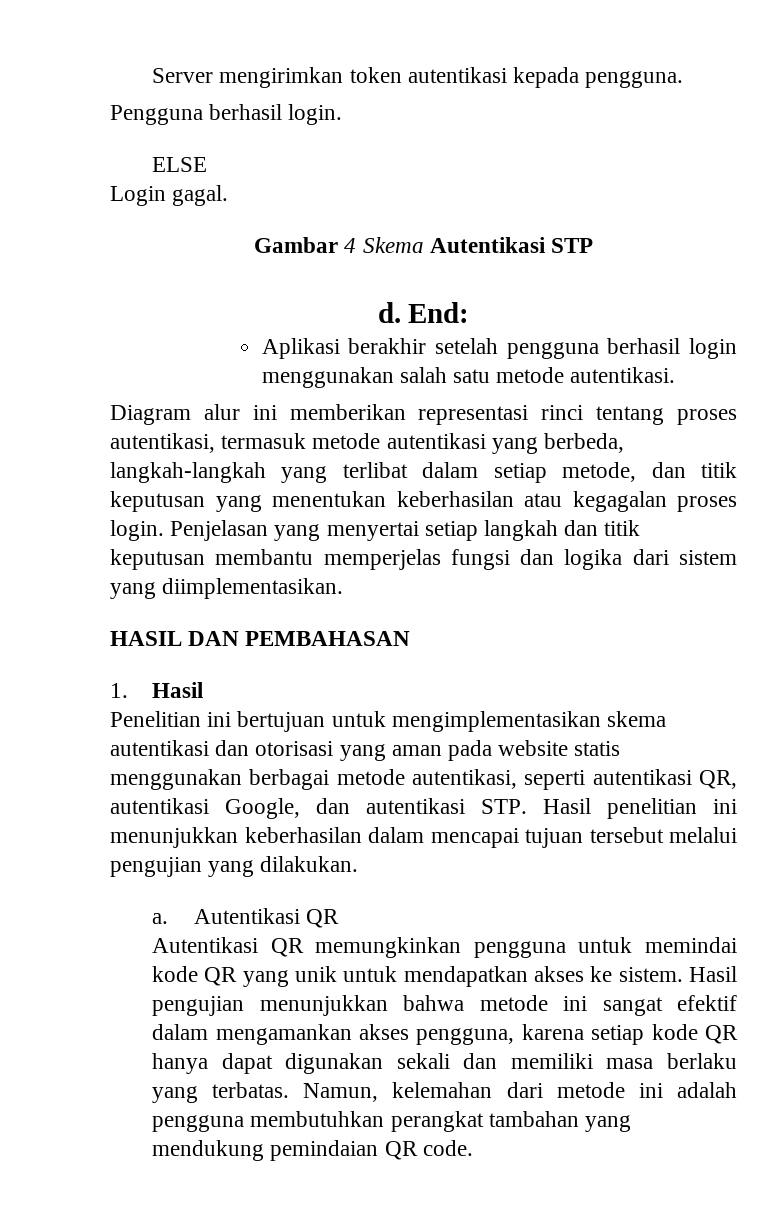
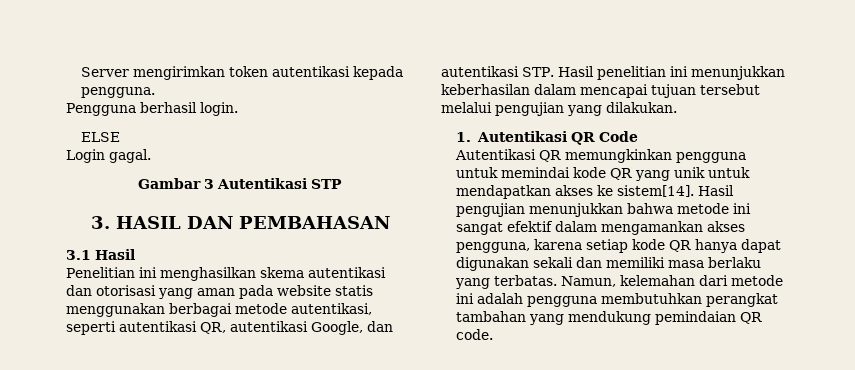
- Gambar 4 Skema Autentikasi STP
+ Gambar 3 Autentikasi STP
- d. End:
- Aplikasi berakhir setelah pengguna berhasil login menggunakan salah satu metode autentikasi.
- Diagram alur ini memberikan representasi rinci tentang proses autentikasi, termasuk metode autentikasi yang berbeda, langkah-langkah yang terlibat dalam setiap metode, dan titik keputusan yang menentukan keberhasilan atau kegagalan proses login. Penjelasan yang menyertai setiap langkah dan titik keputusan membantu memperjelas fungsi dan logika dari sistem yang diimplementasikan.
- HASIL DAN PEMBAHASAN
+ 3. HASIL DAN PEMBAHASAN
- 1. Hasil
+ 3.1 Hasil
- Penelitian ini bertujuan untuk mengimplementasikan skema autentikasi dan otorisasi yang aman pada website statis menggunakan berbagai metode autentikasi, seperti autentikasi QR, autentikasi Google, dan autentikasi STP. Hasil penelitian ini menunjukkan keberhasilan dalam mencapai tujuan tersebut melalui pengujian yang dilakukan.
+ Penelitian ini menghasilkan skema autentikasi dan otorisasi yang aman pada website statis menggunakan berbagai metode autentikasi, seperti autentikasi QR, autentikasi Google, dan autentikasi STP. Hasil penelitian ini menunjukkan keberhasilan dalam mencapai tujuan tersebut melalui pengujian yang dilakukan.
- a. Autentikasi QR
+ 1. Autentikasi QR Code
- Autentikasi QR memungkinkan pengguna untuk memindai kode QR yang unik untuk mendapatkan akses ke sistem.
+ Autentikasi QR memungkinkan pengguna untuk memindai kode QR yang unik untuk mendapatkan akses ke sistem[14].

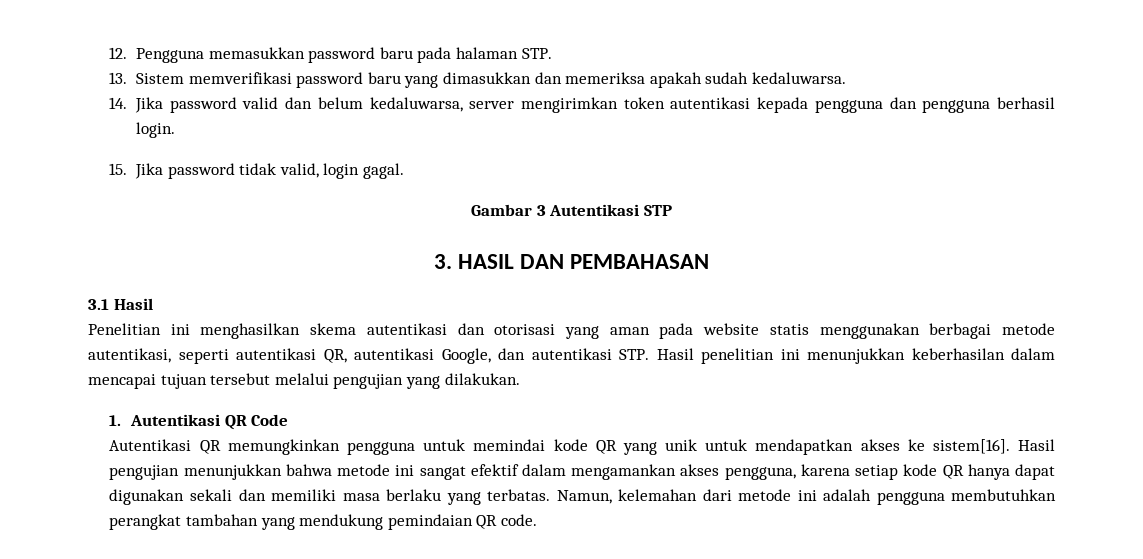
- Server mengirimkan token autentikasi kepada pengguna.
- Pengguna berhasil login.
+ 12. Pengguna memasukkan password baru pada halaman STP.
+ 13. Sistem memverifikasi password baru yang dimasukkan dan memeriksa apakah sudah kedaluwarsa.
+ 14. Jika password valid dan belum kedaluwarsa, server mengirimkan token autentikasi kepada pengguna dan pengguna berhasil login.
- ELSE
- Login gagal.
+ 15. Jika password tidak valid, login gagal.
- Autentikasi QR memungkinkan pengguna untuk memindai kode QR yang unik untuk mendapatkan akses ke sistem[14].
+ Autentikasi QR memungkinkan pengguna untuk memindai kode QR yang unik untuk mendapatkan akses ke sistem[16].

